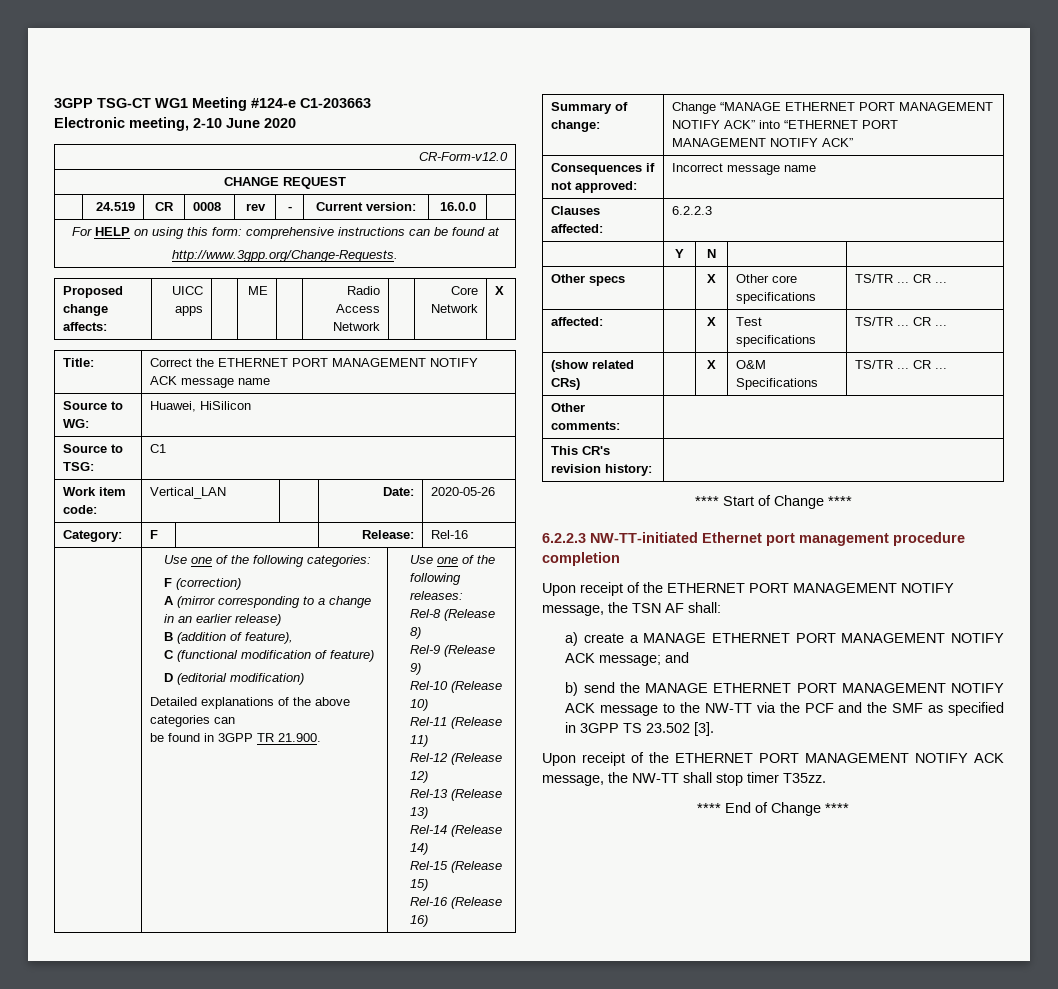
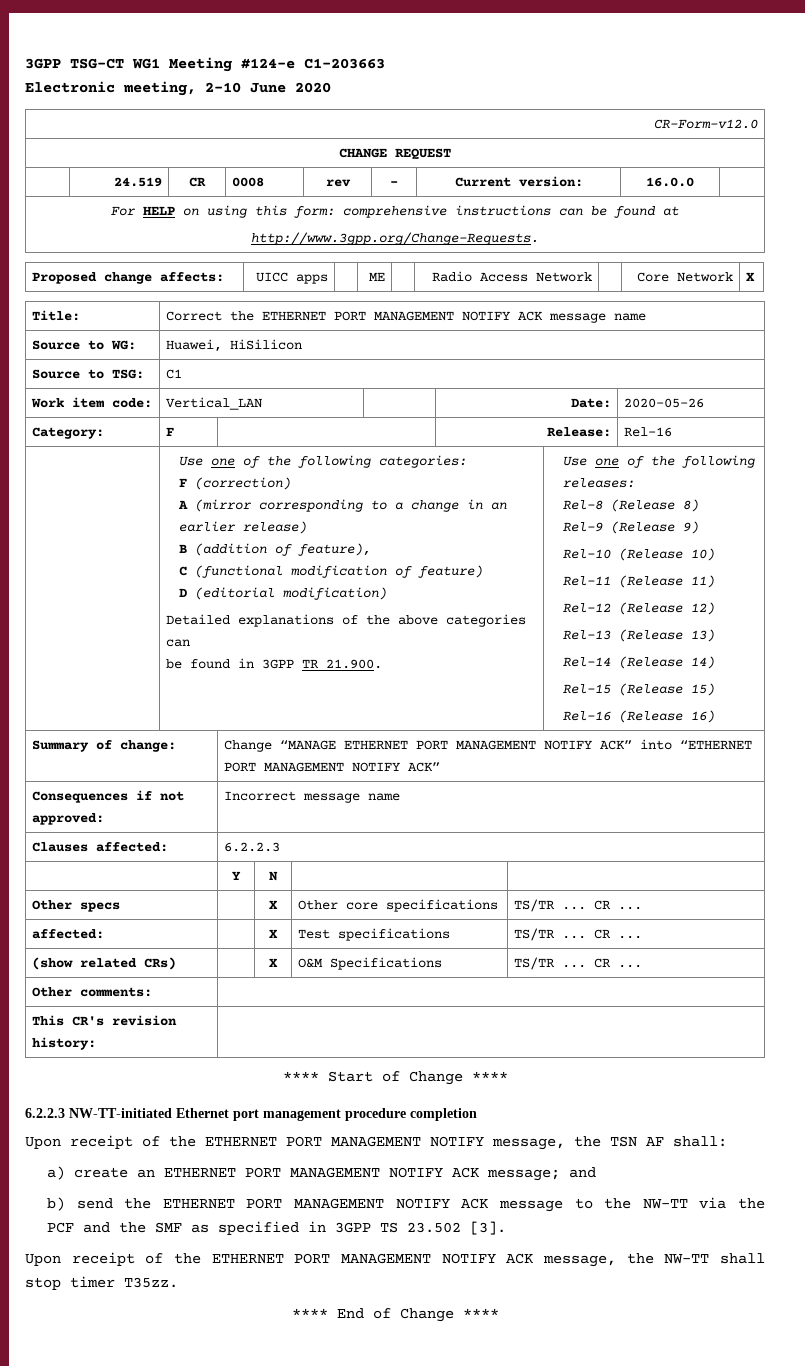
- a) create a MANAGE ETHERNET PORT MANAGEMENT NOTIFY ACK message; and
+ a) create an ETHERNET PORT MANAGEMENT NOTIFY ACK message; and
- b) send the MANAGE ETHERNET PORT MANAGEMENT NOTIFY ACK message to the NW-TT via the PCF and the SMF as specified in 3GPP TS 23.502 [3].
+ b) send the ETHERNET PORT MANAGEMENT NOTIFY ACK message to the NW-TT via the PCF and the SMF as specified in 3GPP TS 23.502 [3].

